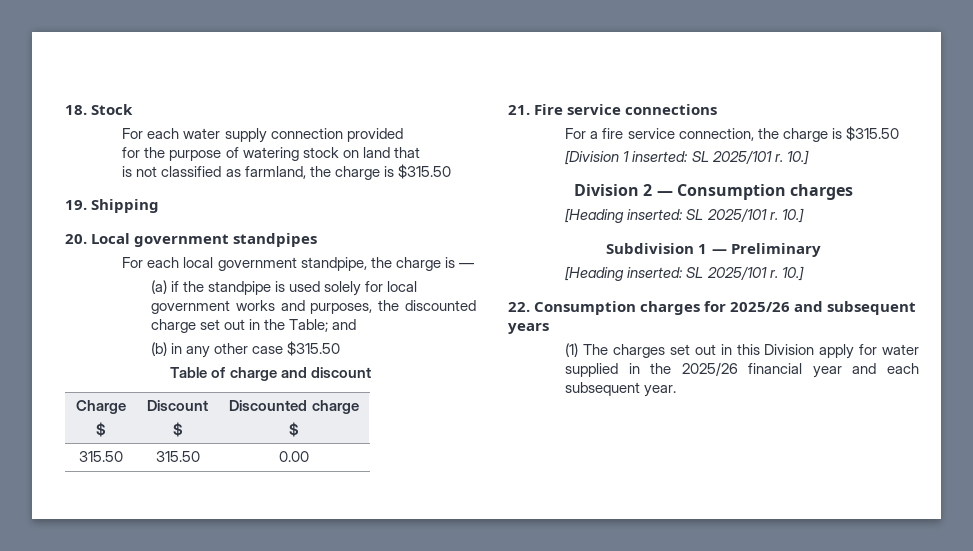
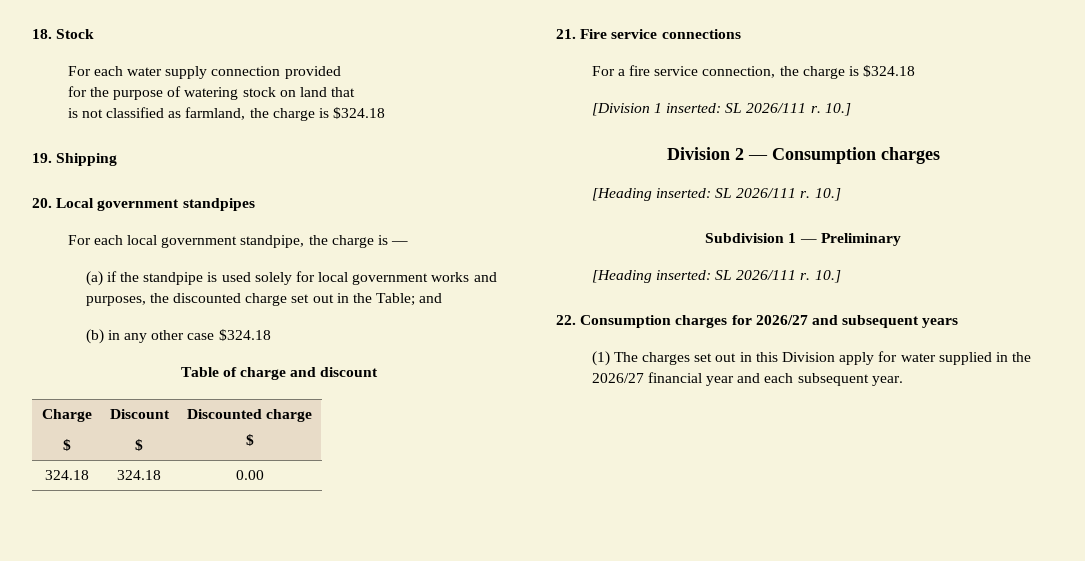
- is not classified as farmland, the charge is $315.50
+ is not classified as farmland, the charge is $324.18
- (b) in any other case $315.50
+ (b) in any other case $324.18
- 315.50 | 315.50 | 0.00
+ 324.18 | 324.18 | 0.00
- For a fire service connection, the charge is $315.50
+ For a fire service connection, the charge is $324.18
- [Division 1 inserted: SL 2025/101 r.
+ [Division 1 inserted: SL 2026/111 r.
  Division 2 — Consumption charges
- [Heading inserted: SL 2025/101 r.
+ [Heading inserted: SL 2026/111 r.
  Subdivision 1 — Preliminary
- [Heading inserted: SL 2025/101 r.
+ [Heading inserted: SL 2026/111 r.
- 22. Consumption charges for 2025/26 and subsequent years
+ 22. Consumption charges for 2026/27 and subsequent years
- (1) The charges set out in this Division apply for water supplied in the 2025/26 financial year and each subsequent year.
+ (1) The charges set out in this Division apply for water supplied in the 2026/27 financial year and each subsequent year.

